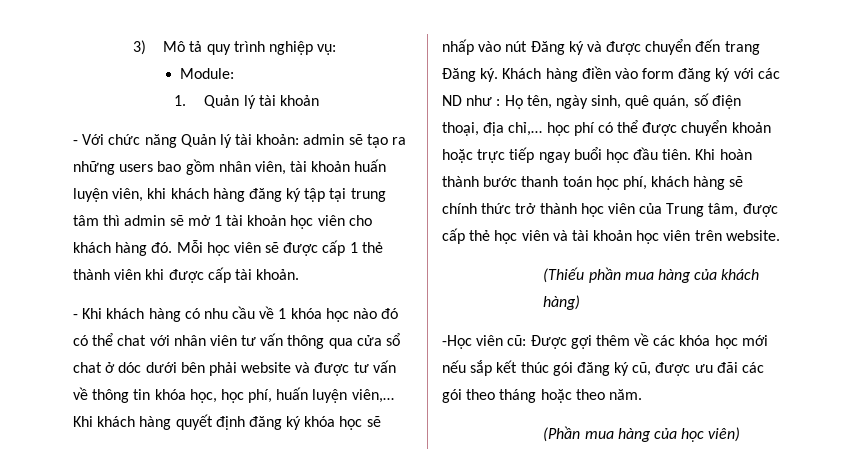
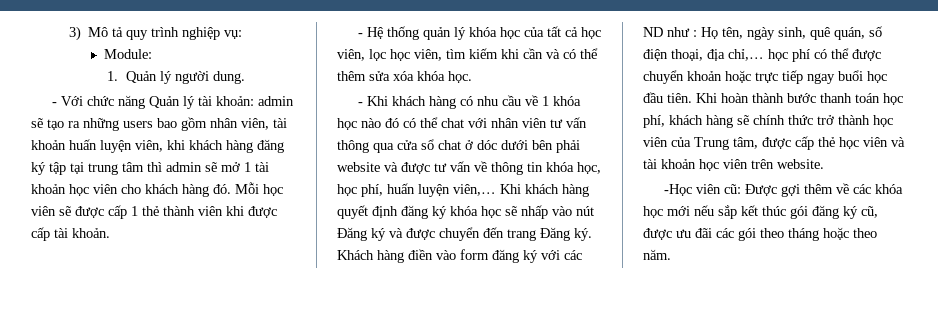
- 1. Quản lý tài khoản
+ 1. Quản lý người dung.
+ - Hệ thống quản lý khóa học của tất cả học viên, lọc học viên, tìm kiếm khi cần và có thể thêm sửa xóa khóa học.
- (Thiếu phần mua hàng của khách hàng)
- (Phần mua hàng của học viên)

